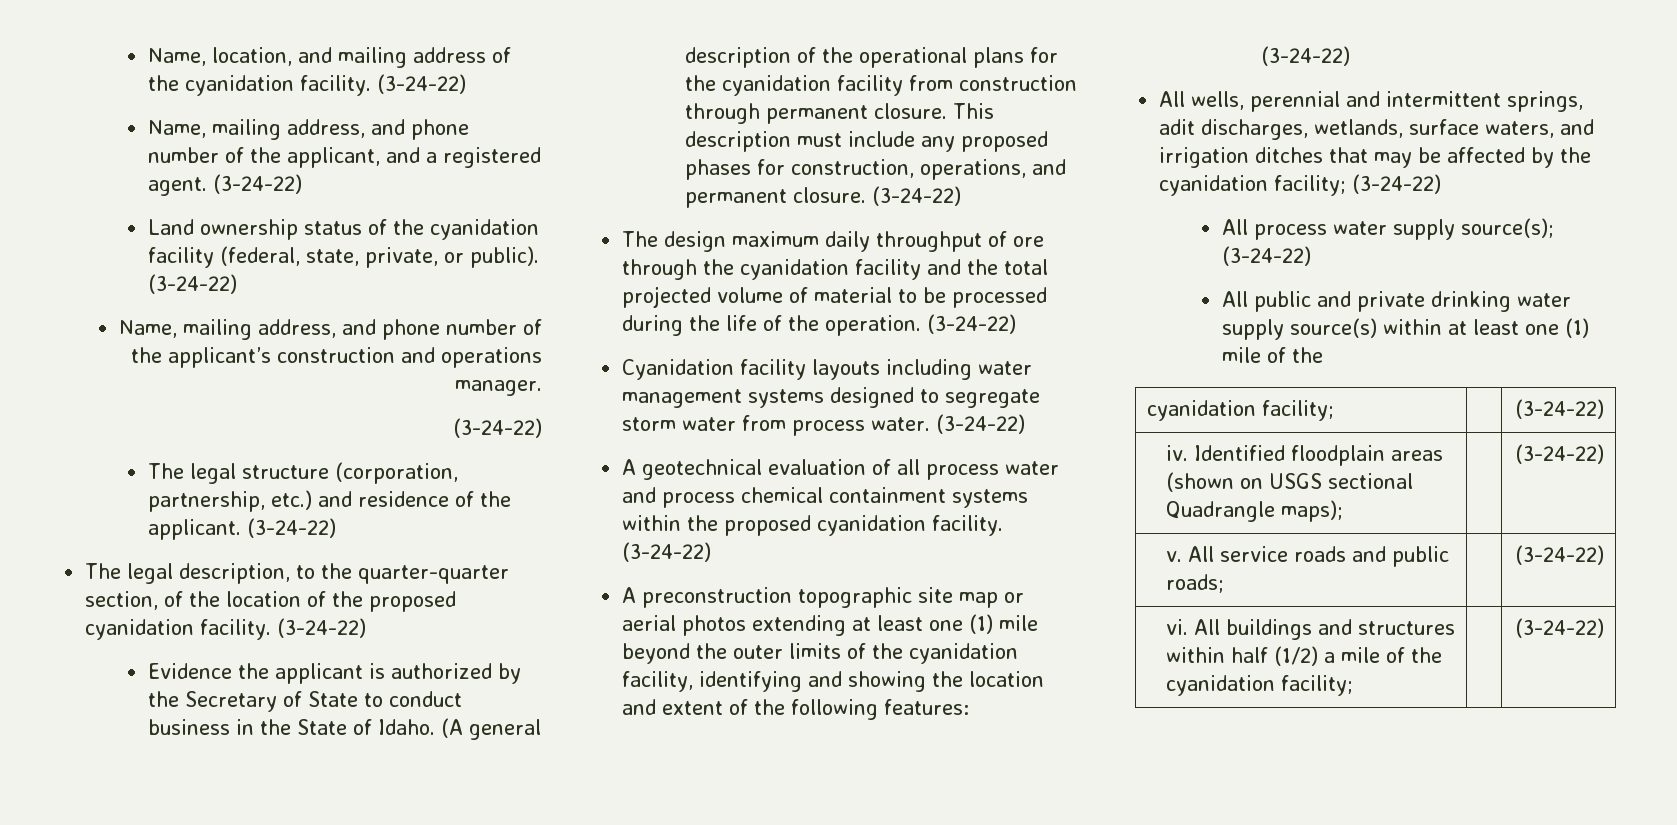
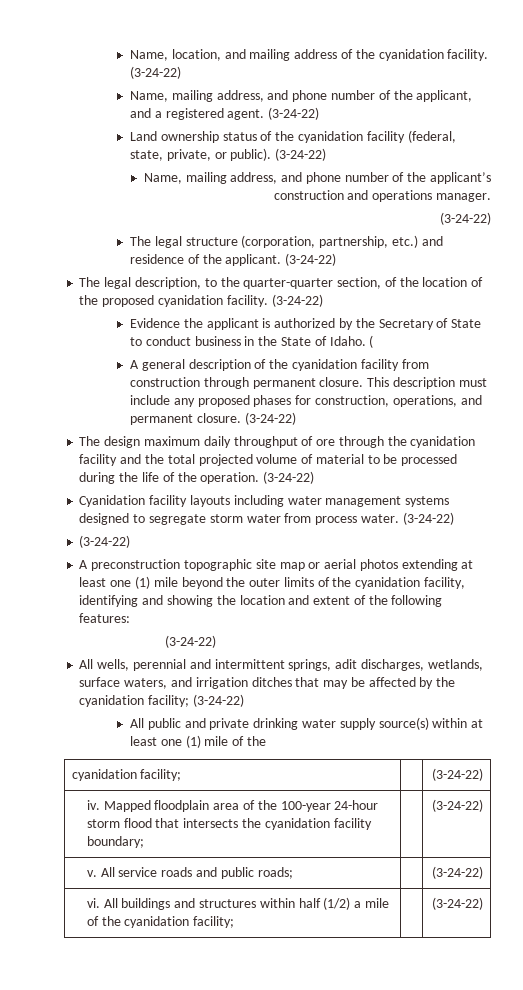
- (A general description of the operational plans for the cyanidation facility from construction through permanent closure.
+ (
+ A general description of the cyanidation facility from construction through permanent closure.
- A geotechnical evaluation of all process water and process chemical containment systems within the proposed cyanidation facility.
- All process water supply source(s); (3-24-22)
- iv. Identified floodplain areas (shown on USGS sectional Quadrangle maps); | | (3-24-22)
+ iv. Mapped floodplain area of the 100-year 24-hour storm flood that intersects the cyanidation facility boundary; | | (3-24-22)

